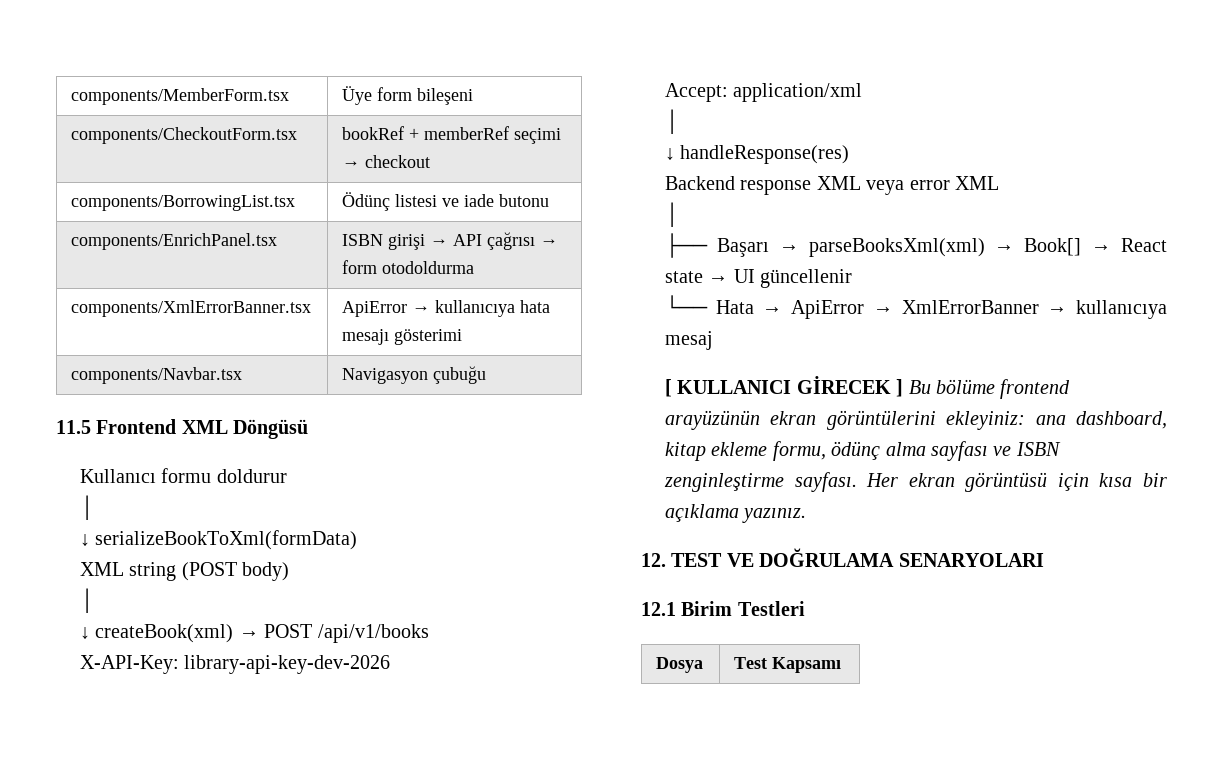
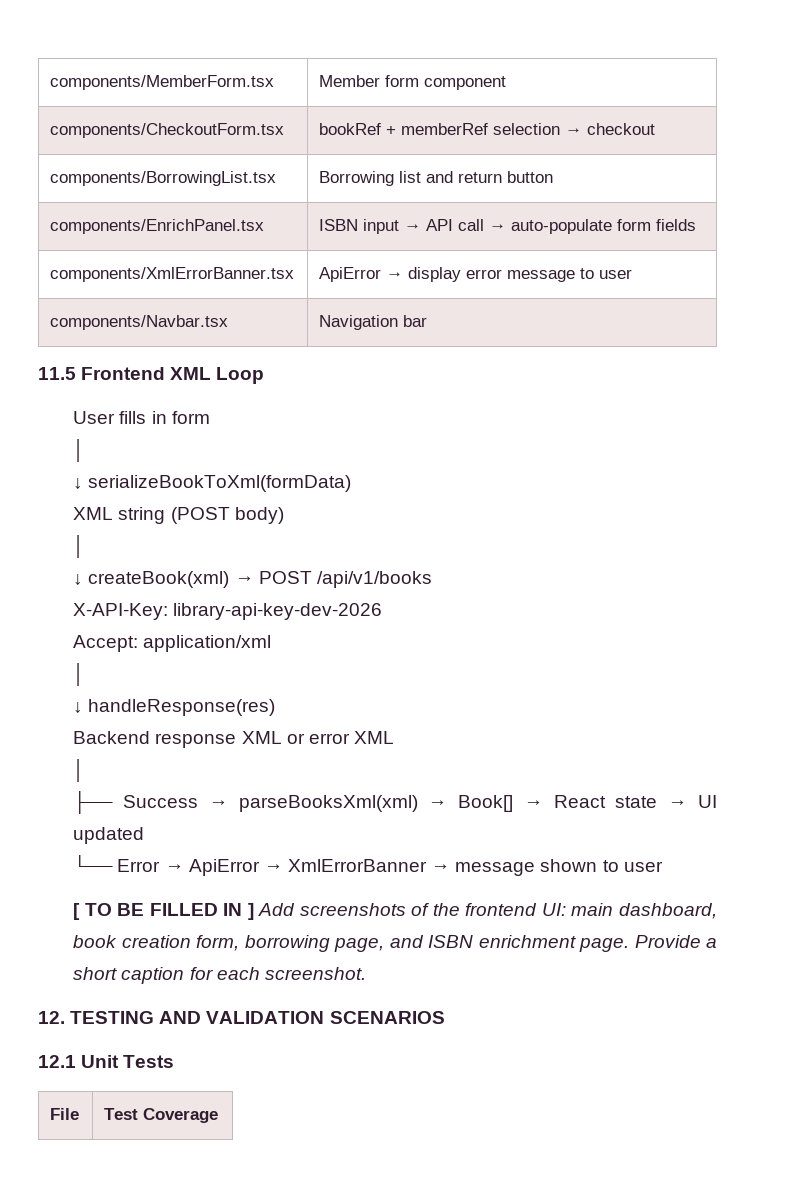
- components/MemberForm.tsx | Üye form bileşeni
+ components/MemberForm.tsx | Member form component
- components/CheckoutForm.tsx | bookRef + memberRef seçimi → checkout
+ components/CheckoutForm.tsx | bookRef + memberRef selection → checkout
- components/BorrowingList.tsx | Ödünç listesi ve iade butonu
+ components/BorrowingList.tsx | Borrowing list and return button
- components/EnrichPanel.tsx | ISBN girişi → API çağrısı → form otodoldurma
- components/XmlErrorBanner.tsx | ApiError → kullanıcıya hata mesajı gösterimi
+ components/EnrichPanel.tsx | ISBN input → API call → auto-populate form fields
+ components/XmlErrorBanner.tsx | ApiError → display error message to user
- components/Navbar.tsx | Navigasyon çubuğu
+ components/Navbar.tsx | Navigation bar
- 11.5 Frontend XML Döngüsü
- Kullanıcı formu doldurur
+ 11.5 Frontend XML Loop
+ User fills in form
- Backend response XML veya error XML
+ Backend response XML or error XML
- ├── Başarı → parseBooksXml(xml) → Book[] → React state → UI güncellenir
+ ├── Success → parseBooksXml(xml) → Book[] → React state → UI updated
- └── Hata → ApiError → XmlErrorBanner → kullanıcıya mesaj
- [ KULLANICI GİRECEK ] Bu bölüme frontend arayüzünün ekran görüntülerini ekleyiniz: ana dashboard, kitap ekleme formu, ödünç alma sayfası ve ISBN zenginleştirme sayfası. Her ekran görüntüsü için kısa bir açıklama yazınız.
- 12. TEST VE DOĞRULAMA SENARYOLARI
- 12.1 Birim Testleri
- Dosya | Test Kapsamı
+ └── Error → ApiError → XmlErrorBanner → message shown to user
+ [ TO BE FILLED IN ] Add screenshots of the frontend UI: main dashboard, book creation form, borrowing page, and ISBN enrichment page. Provide a short caption for each screenshot.
+ 12. TESTING AND VALIDATION SCENARIOS
+ 12.1 Unit Tests
+ File | Test Coverage

